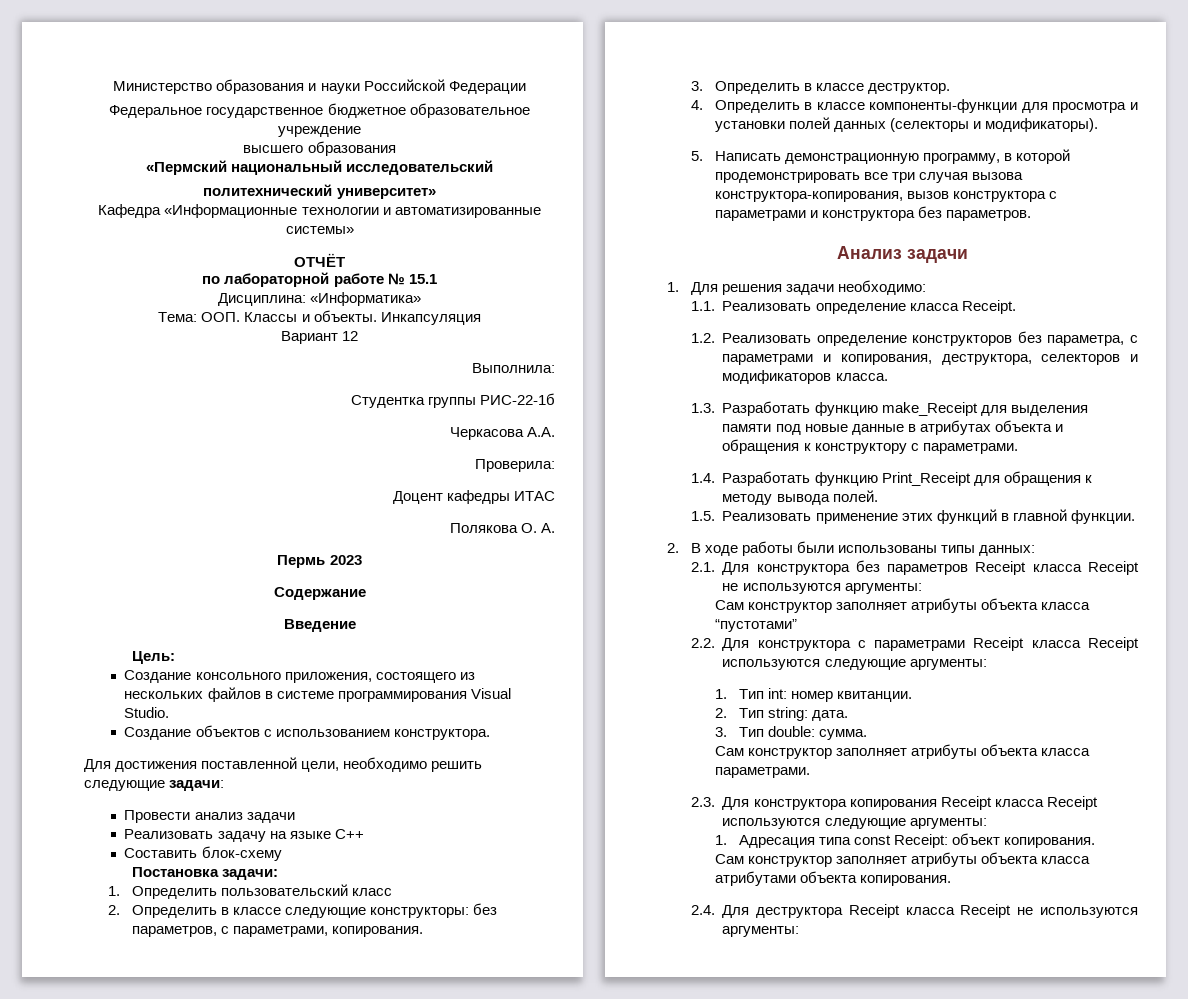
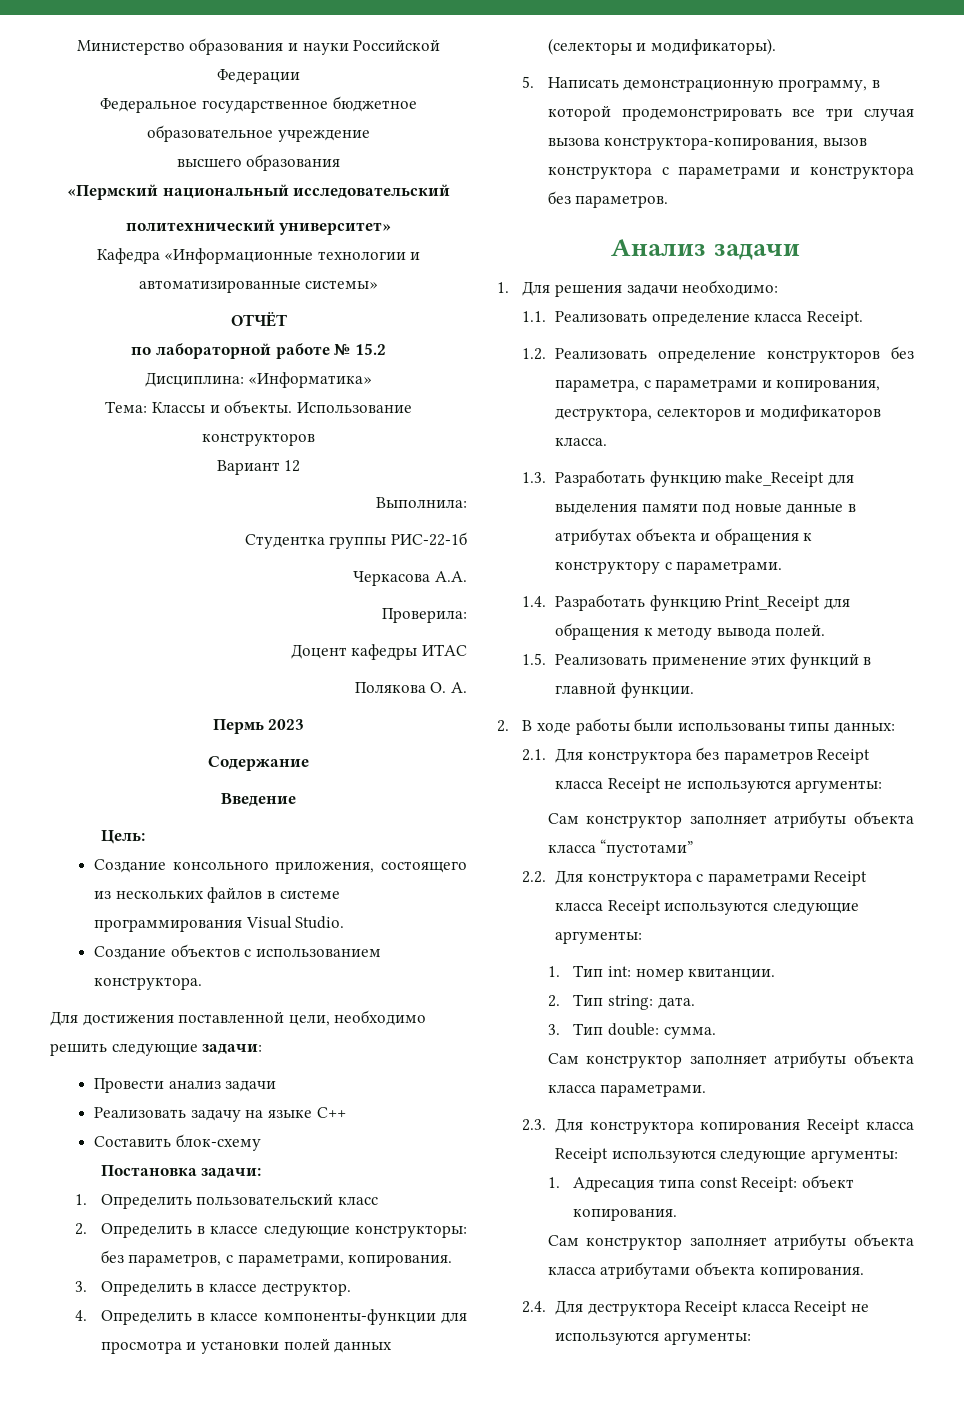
- по лабораторной работе № 15.1
+ по лабораторной работе № 15.2
- Тема: ООП. Классы и объекты.
+ Тема: Классы и объекты.
- Инкапсуляция
+ Использование конструкторов

